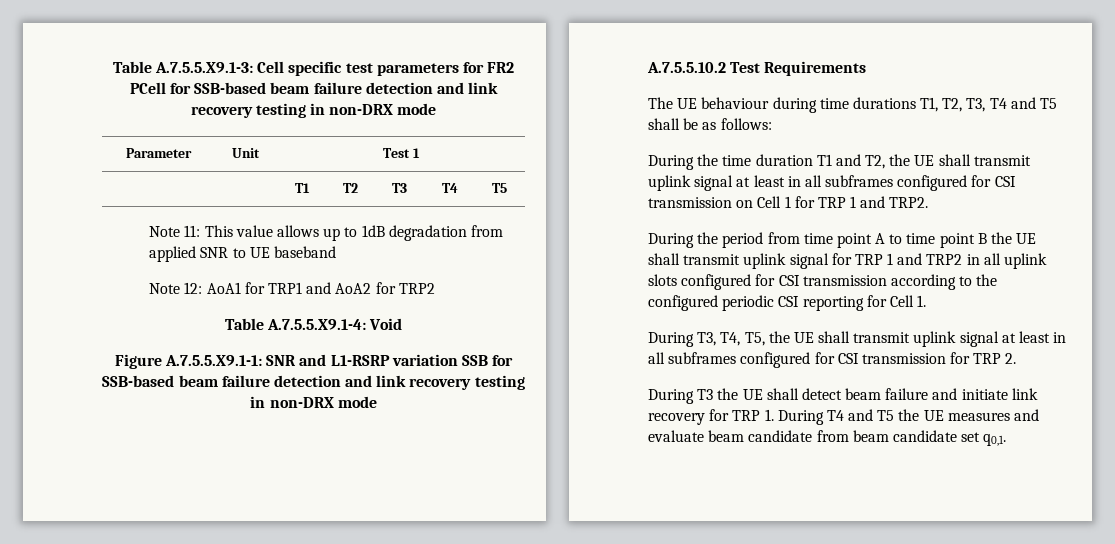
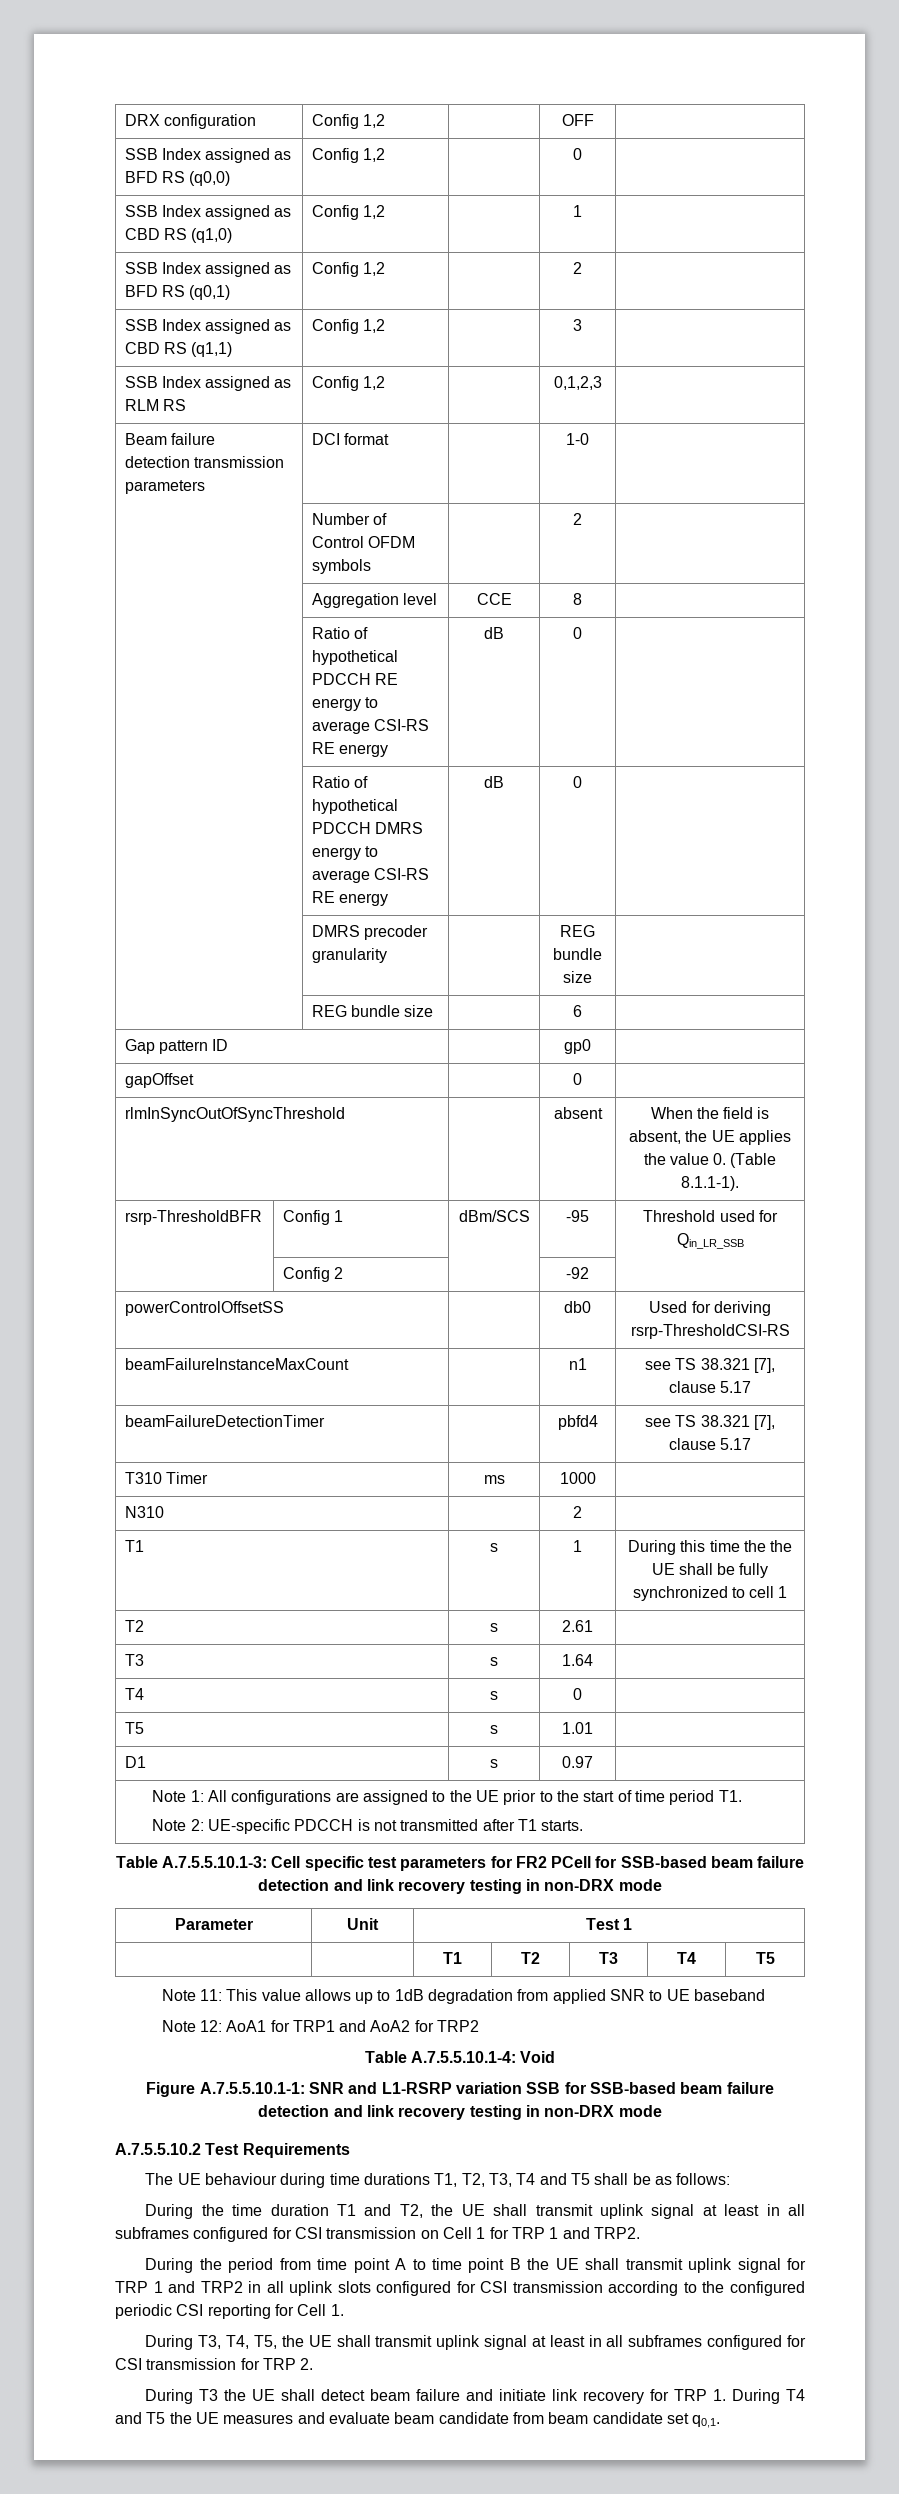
- Table A.7.5.5.X9.1-3: Cell specific test parameters for FR2 PCell for SSB-based beam failure detection and link recovery testing in non-DRX mode
+ DRX configuration | Config 1,2 | | OFF |
+ SSB Index assigned as BFD RS (q0,0) | Config 1,2 | | 0 |
+ SSB Index assigned as CBD RS (q1,0) | Config 1,2 | | 1 |
+ SSB Index assigned as BFD RS (q0,1) | Config 1,2 | | 2 |
+ SSB Index assigned as CBD RS (q1,1) | Config 1,2 | | 3 |
+ SSB Index assigned as RLM RS | Config 1,2 | | 0,1,2,3 |
+ Beam failure
+ detection transmission parameters | DCI format | | 1-0 |
+ | Number of Control OFDM symbols | | 2 |
+ | Aggregation level | CCE | 8 |
+ | Ratio of hypothetical PDCCH RE energy to average CSI-RS RE energy | dB | 0 |
+ | Ratio of hypothetical PDCCH DMRS energy to average CSI-RS RE energy | dB | 0 |
+ | DMRS precoder granularity | | REG bundle size |
+ | REG bundle size | | 6 |
+ Gap pattern ID | | gp0 |
+ gapOffset | | 0 |
+ rlmInSyncOutOfSyncThreshold | | absent | When the field is absent, the UE applies the value 0. (Table 8.1.1-1).
+ rsrp-ThresholdBFR | Config 1 | dBm/SCS | -95 | Threshold used for Qin_LR_SSB
+ | Config 2 | | -92 |
+ powerControlOffsetSS | | db0 | Used for deriving rsrp-ThresholdCSI-RS
+ beamFailureInstanceMaxCount | | n1 | see TS 38.321 [7], clause 5.17
+ beamFailureDetectionTimer | | pbfd4 | see TS 38.321 [7], clause 5.17
+ T310 Timer | ms | 1000 |
+ N310 | | 2 |
+ T1 | s | 1 | During this time the the UE shall be fully synchronized to cell 1
+ T2 | s | 2.61 |
+ T3 | s | 1.64 |
+ T4 | s | 0 |
+ T5 | s | 1.01 |
+ D1 | s | 0.97 |
+ Note 1: All configurations are assigned to the UE prior to the start of time period T1.
+ Note 2: UE-specific PDCCH is not transmitted after T1 starts.
+ Table A.7.5.5.10.1-3: Cell specific test parameters for FR2 PCell for SSB-based beam failure detection and link recovery testing in non-DRX mode
- Table A.7.5.5.X9.1-4: Void
+ Table A.7.5.5.10.1-4: Void
- Figure A.7.5.5.X9.1-1: SNR and L1-RSRP variation SSB for SSB-based beam failure detection and link recovery testing in non-DRX mode
+ Figure A.7.5.5.10.1-1: SNR and L1-RSRP variation SSB for SSB-based beam failure detection and link recovery testing in non-DRX mode

